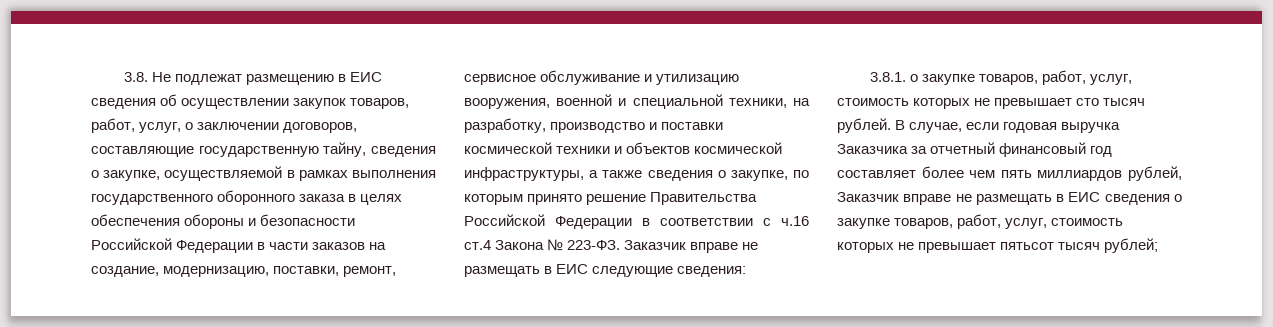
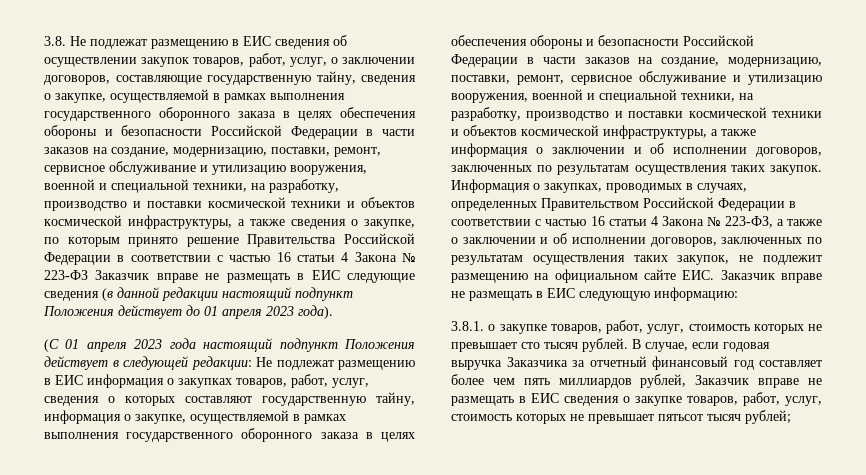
- 3.8. Не подлежат размещению в ЕИС сведения об осуществлении закупок товаров, работ, услуг, о заключении договоров, составляющие государственную тайну, сведения о закупке, осуществляемой в рамках выполнения государственного оборонного заказа в целях обеспечения обороны и безопасности Российской Федерации в части заказов на создание, модернизацию, поставки, ремонт, сервисное обслуживание и утилизацию вооружения, военной и специальной техники, на разработку, производство и поставки космической техники и объектов космической инфраструктуры, а также сведения о закупке, по которым принято решение Правительства Российской Федерации в соответствии с ч.16 ст.4 Закона № 223-ФЗ. Заказчик вправе не размещать в ЕИС следующие сведения:
+ 3.8. Не подлежат размещению в ЕИС сведения об осуществлении закупок товаров, работ, услуг, о заключении договоров, составляющие государственную тайну, сведения о закупке, осуществляемой в рамках выполнения государственного оборонного заказа в целях обеспечения обороны и безопасности Российской Федерации в части заказов на создание, модернизацию, поставки, ремонт, сервисное обслуживание и утилизацию вооружения, военной и специальной техники, на разработку, производство и поставки космической техники и объектов космической инфраструктуры, а также сведения о закупке, по которым принято решение Правительства Российской Федерации в соответствии с частью 16 статьи 4 Закона № 223-ФЗ Заказчик вправе не размещать в ЕИС следующие сведения (в данной редакции настоящий подпункт Положения действует до 01 апреля 2023 года).
+ (С 01 апреля 2023 года настоящий подпункт Положения действует в следующей редакции: Не подлежат размещению в ЕИС информация о закупках товаров, работ, услуг, сведения о которых составляют государственную тайну, информация о закупке, осуществляемой в рамках выполнения государственного оборонного заказа в целях обеспечения обороны и безопасности Российской Федерации в части заказов на создание, модернизацию, поставки, ремонт, сервисное обслуживание и утилизацию вооружения, военной и специальной техники, на разработку, производство и поставки космической техники и объектов космической инфраструктуры, а также информация о заключении и об исполнении договоров, заключенных по результатам осуществления таких закупок. Информация о закупках, проводимых в случаях, определенных Правительством Российской Федерации в соответствии с частью 16 статьи 4 Закона № 223-ФЗ, а также о заключении и об исполнении договоров, заключенных по результатам осуществления таких закупок, не подлежит размещению на официальном сайте ЕИС. Заказчик вправе не размещать в ЕИС следующую информацию:

